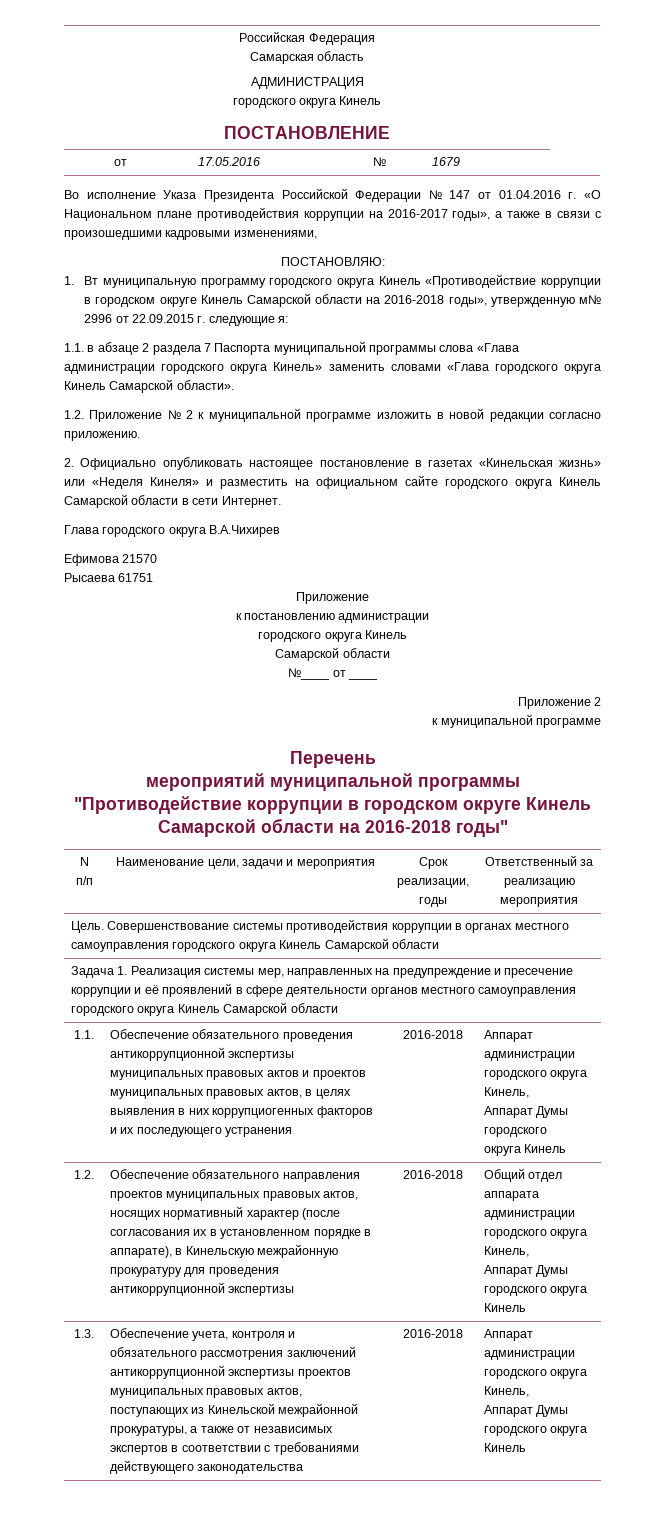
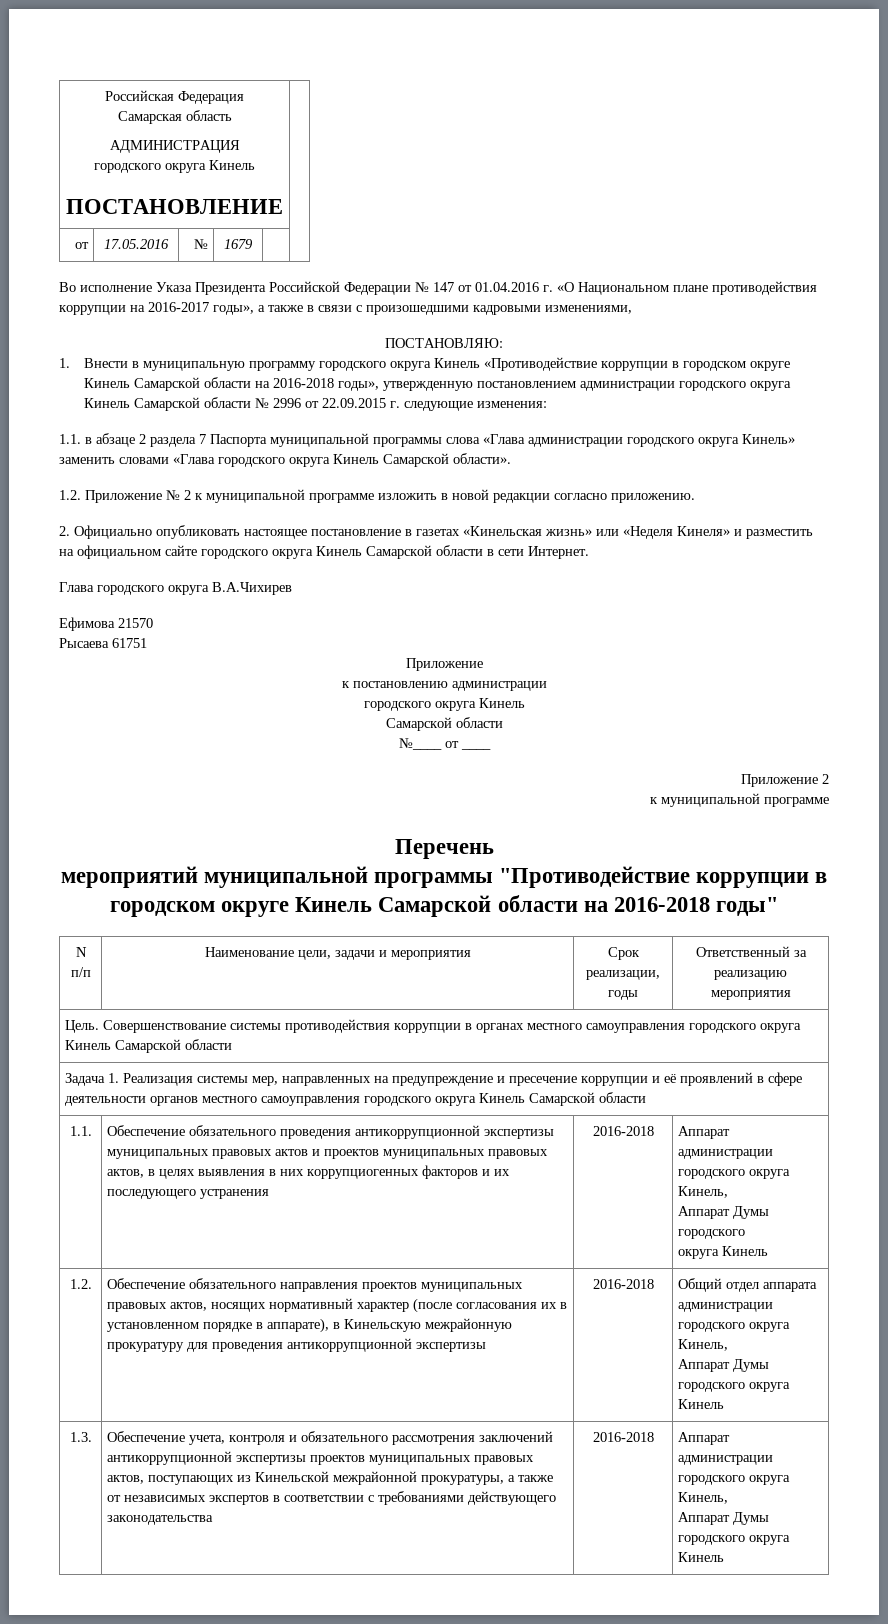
- 1. Вт муниципальную программу городского округа Кинель «Противодействие коррупции в городском округе Кинель Самарской области на 2016-2018 годы», утвержденную м№ 2996 от 22.09.2015 г. следующие я:
+ 1. Внести в муниципальную программу городского округа Кинель «Противодействие коррупции в городском округе Кинель Самарской области на 2016-2018 годы», утвержденную постановлением администрации городского округа Кинель Самарской области № 2996 от 22.09.2015 г. следующие изменения:

